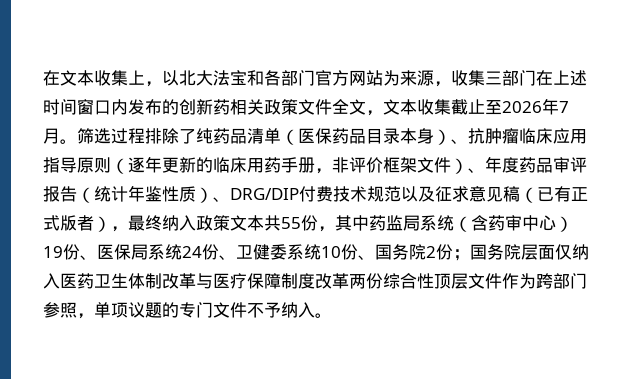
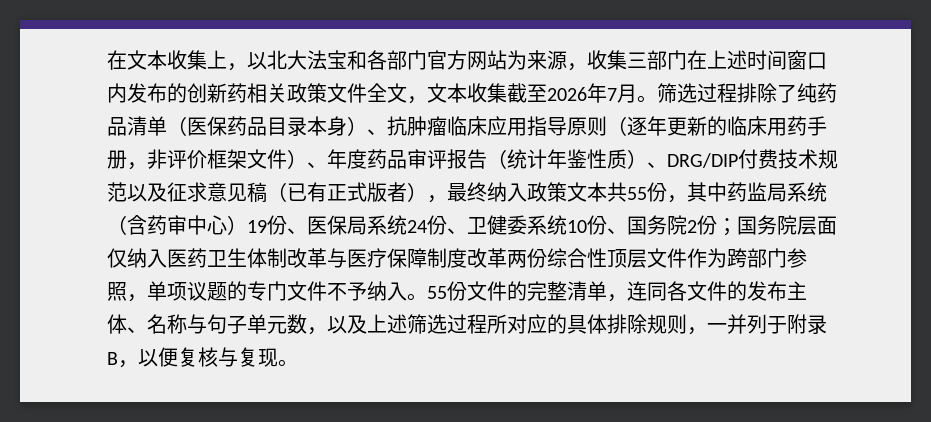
- 在文本收集上，以北大法宝和各部门官方网站为来源，收集三部门在上述时间窗口内发布的创新药相关政策文件全文，文本收集截止至2026年7月。
+ 在文本收集上，以北大法宝和各部门官方网站为来源，收集三部门在上述时间窗口内发布的创新药相关政策文件全文，文本收集截至2026年7月。
+ 55份文件的完整清单，连同各文件的发布主体、名称与句子单元数，以及上述筛选过程所对应的具体排除规则，一并列于附录B，以便复核与复现。

